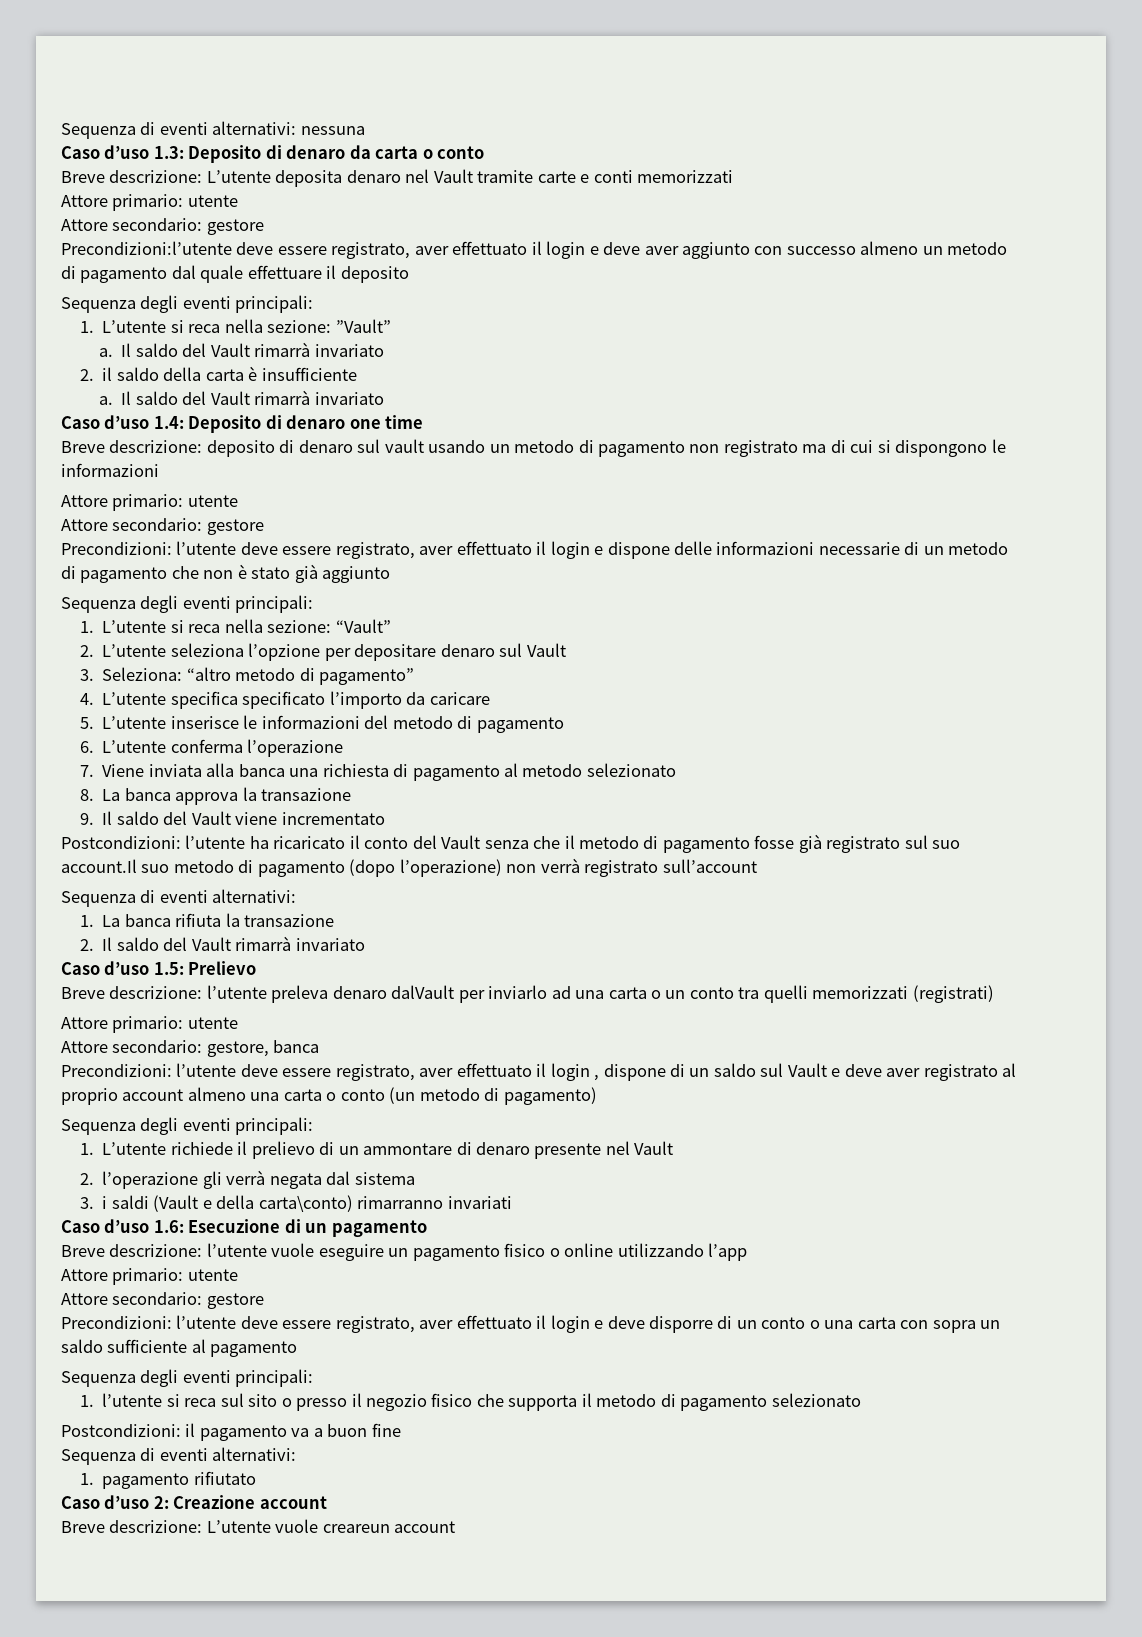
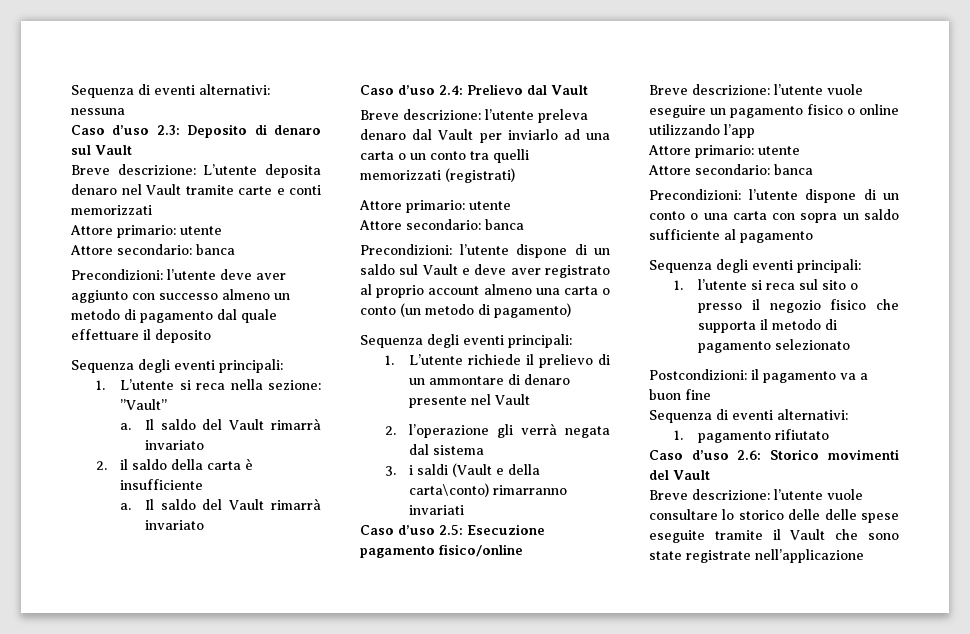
- Caso d’uso 1.3: Deposito di denaro da carta o conto
+ Caso d’uso 2.3: Deposito di denaro sul Vault
  Breve descrizione: L’utente deposita denaro nel Vault tramite carte e conti memorizzati
  Attore primario: utente
- Attore secondario: gestore
- Precondizioni:l’utente deve essere registrato, aver effettuato il login e deve aver aggiunto con successo almeno un metodo di pagamento dal quale effettuare il deposito
+ Attore secondario: banca
+ Precondizioni: l’utente deve aver aggiunto con successo almeno un metodo di pagamento dal quale effettuare il deposito
- Caso d’uso 1.4: Deposito di denaro one time
- Breve descrizione: deposito di denaro sul vault usando un metodo di pagamento non registrato ma di cui si dispongono le informazioni
- Attore primario: utente
- Attore secondario: gestore
- Precondizioni: l’utente deve essere registrato, aver effettuato il login e dispone delle informazioni necessarie di un metodo di pagamento che non è stato già aggiunto
- Sequenza degli eventi principali:
- 1. L’utente si reca nella sezione: “Vault”
- 2. L’utente seleziona l’opzione per depositare denaro sul Vault
- 3. Seleziona: “altro metodo di pagamento”
- 4. L’utente specifica specificato l’importo da caricare
- 5. L’utente inserisce le informazioni del metodo di pagamento
- 6. L’utente conferma l’operazione
- 7. Viene inviata alla banca una richiesta di pagamento al metodo selezionato
- 8. La banca approva la transazione
- 9. Il saldo del Vault viene incrementato
- Postcondizioni: l’utente ha ricaricato il conto del Vault senza che il metodo di pagamento fosse già registrato sul suo account.Il suo metodo di pagamento (dopo l’operazione) non verrà registrato sull’account
- Sequenza di eventi alternativi:
- 1. La banca rifiuta la transazione
- 2. Il saldo del Vault rimarrà invariato
- Caso d’uso 1.5: Prelievo
+ Caso d’uso 2.4: Prelievo dal Vault
- Breve descrizione: l’utente preleva denaro dalVault per inviarlo ad una carta o un conto tra quelli memorizzati (registrati)
+ Breve descrizione: l’utente preleva denaro dal Vault per inviarlo ad una carta o un conto tra quelli memorizzati (registrati)
  Attore primario: utente
- Attore secondario: gestore, banca
- Precondizioni: l’utente deve essere registrato, aver effettuato il login , dispone di un saldo sul Vault e deve aver registrato al proprio account almeno una carta o conto (un metodo di pagamento)
+ Attore secondario: banca
+ Precondizioni: l’utente dispone di un saldo sul Vault e deve aver registrato al proprio account almeno una carta o conto (un metodo di pagamento)
- Caso d’uso 1.6: Esecuzione di un pagamento
+ Caso d’uso 2.5: Esecuzione pagamento fisico/online
  Breve descrizione: l’utente vuole eseguire un pagamento fisico o online utilizzando l’app
  Attore primario: utente
- Attore secondario: gestore
- Precondizioni: l’utente deve essere registrato, aver effettuato il login e deve disporre di un conto o una carta con sopra un saldo sufficiente al pagamento
+ Attore secondario: banca
+ Precondizioni: l’utente dispone di un conto o una carta con sopra un saldo sufficiente al pagamento
- Caso d’uso 2: Creazione account
- Breve descrizione: L’utente vuole creareun account
+ Caso d’uso 2.6: Storico movimenti del Vault
+ Breve descrizione: l’utente vuole consultare lo storico delle delle spese eseguite tramite il Vault che sono state registrate nell’applicazione

